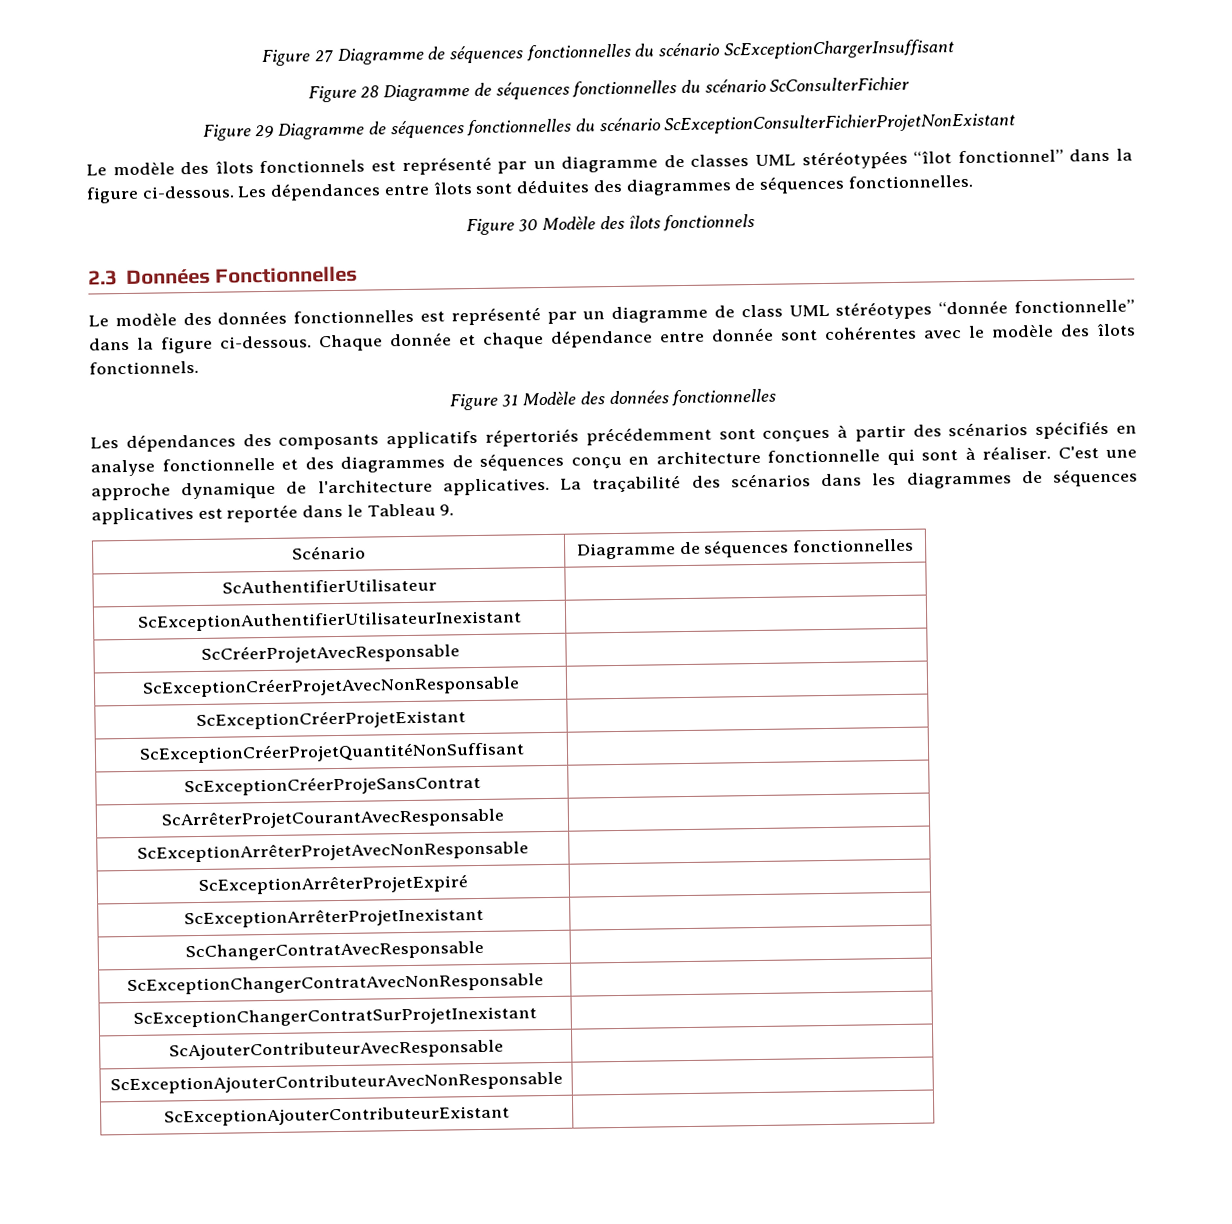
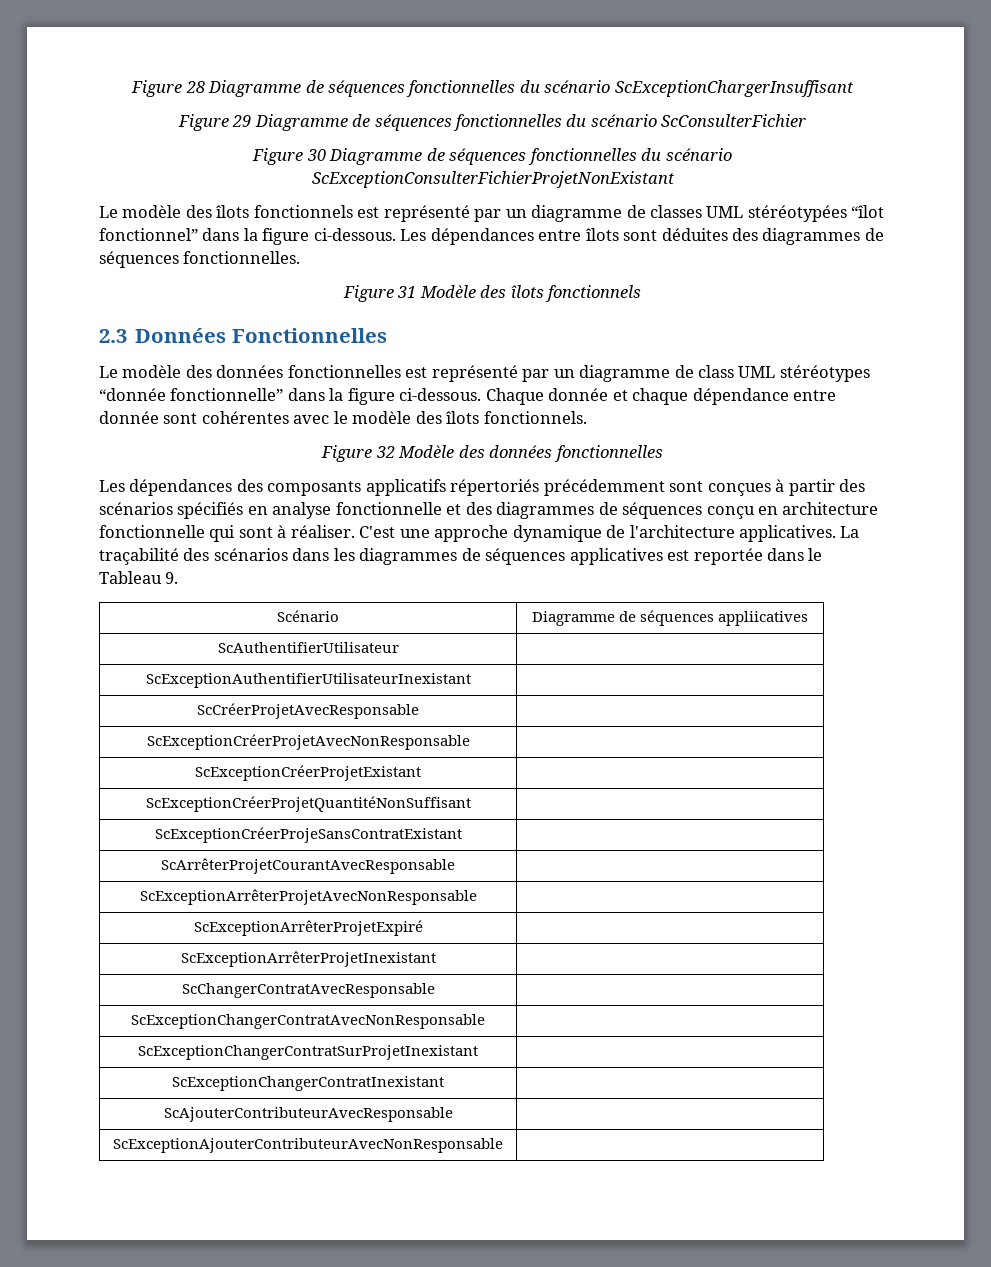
- Figure 27 Diagramme de séquences fonctionnelles du scénario ScExceptionChargerInsuffisant
+ Figure 28 Diagramme de séquences fonctionnelles du scénario ScExceptionChargerInsuffisant
- Figure 28 Diagramme de séquences fonctionnelles du scénario ScConsulterFichier
+ Figure 29 Diagramme de séquences fonctionnelles du scénario ScConsulterFichier
- Figure 29 Diagramme de séquences fonctionnelles du scénario ScExceptionConsulterFichierProjetNonExistant
+ Figure 30 Diagramme de séquences fonctionnelles du scénario ScExceptionConsulterFichierProjetNonExistant
- Figure 30 Modèle des îlots fonctionnels
+ Figure 31 Modèle des îlots fonctionnels
- Figure 31 Modèle des données fonctionnelles
+ Figure 32 Modèle des données fonctionnelles
- Scénario | Diagramme de séquences fonctionnelles
+ Scénario | Diagramme de séquences appliicatives
- ScExceptionCréerProjeSansContrat |
+ ScExceptionCréerProjeSansContratExistant |
+ ScExceptionChangerContratInexistant |
- ScExceptionAjouterContributeurExistant |

